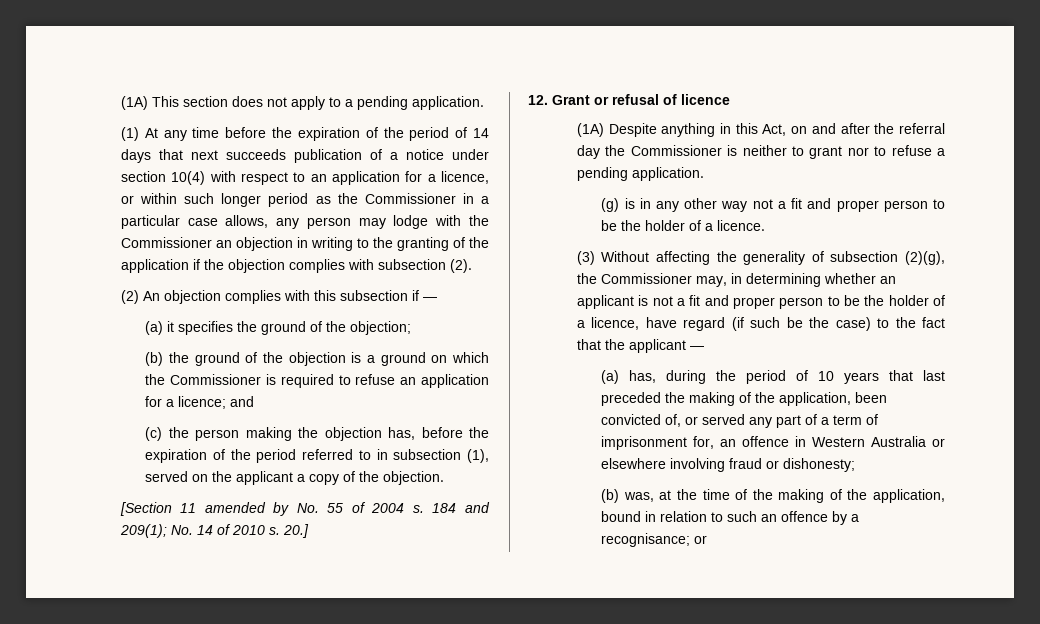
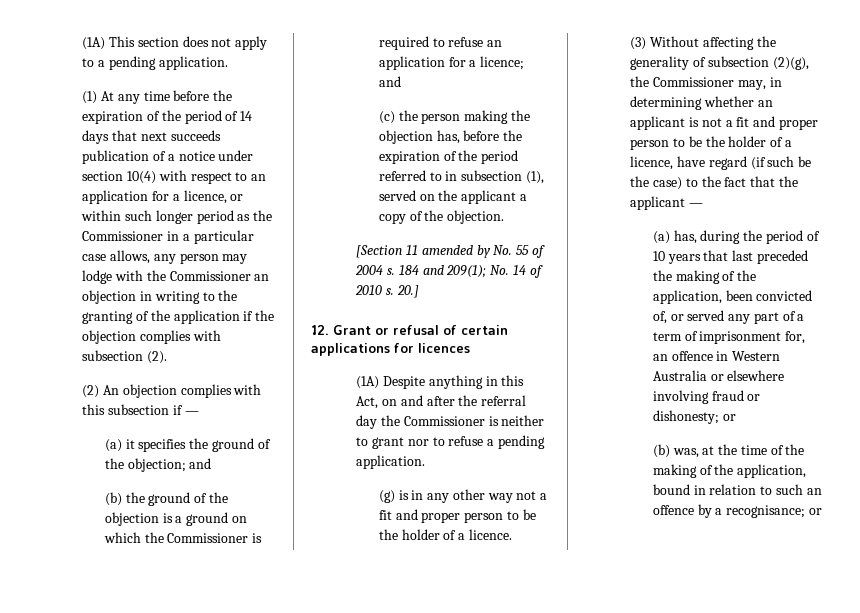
- (a) it specifies the ground of the objection;
+ (a) it specifies the ground of the objection; and
- 12. Grant or refusal of licence
+ 12. Grant or refusal of certain applications for licences
- (a) has, during the period of 10 years that last preceded the making of the application, been convicted of, or served any part of a term of imprisonment for, an offence in Western Australia or elsewhere involving fraud or dishonesty;
+ (a) has, during the period of 10 years that last preceded the making of the application, been convicted of, or served any part of a term of imprisonment for, an offence in Western Australia or elsewhere involving fraud or dishonesty; or

